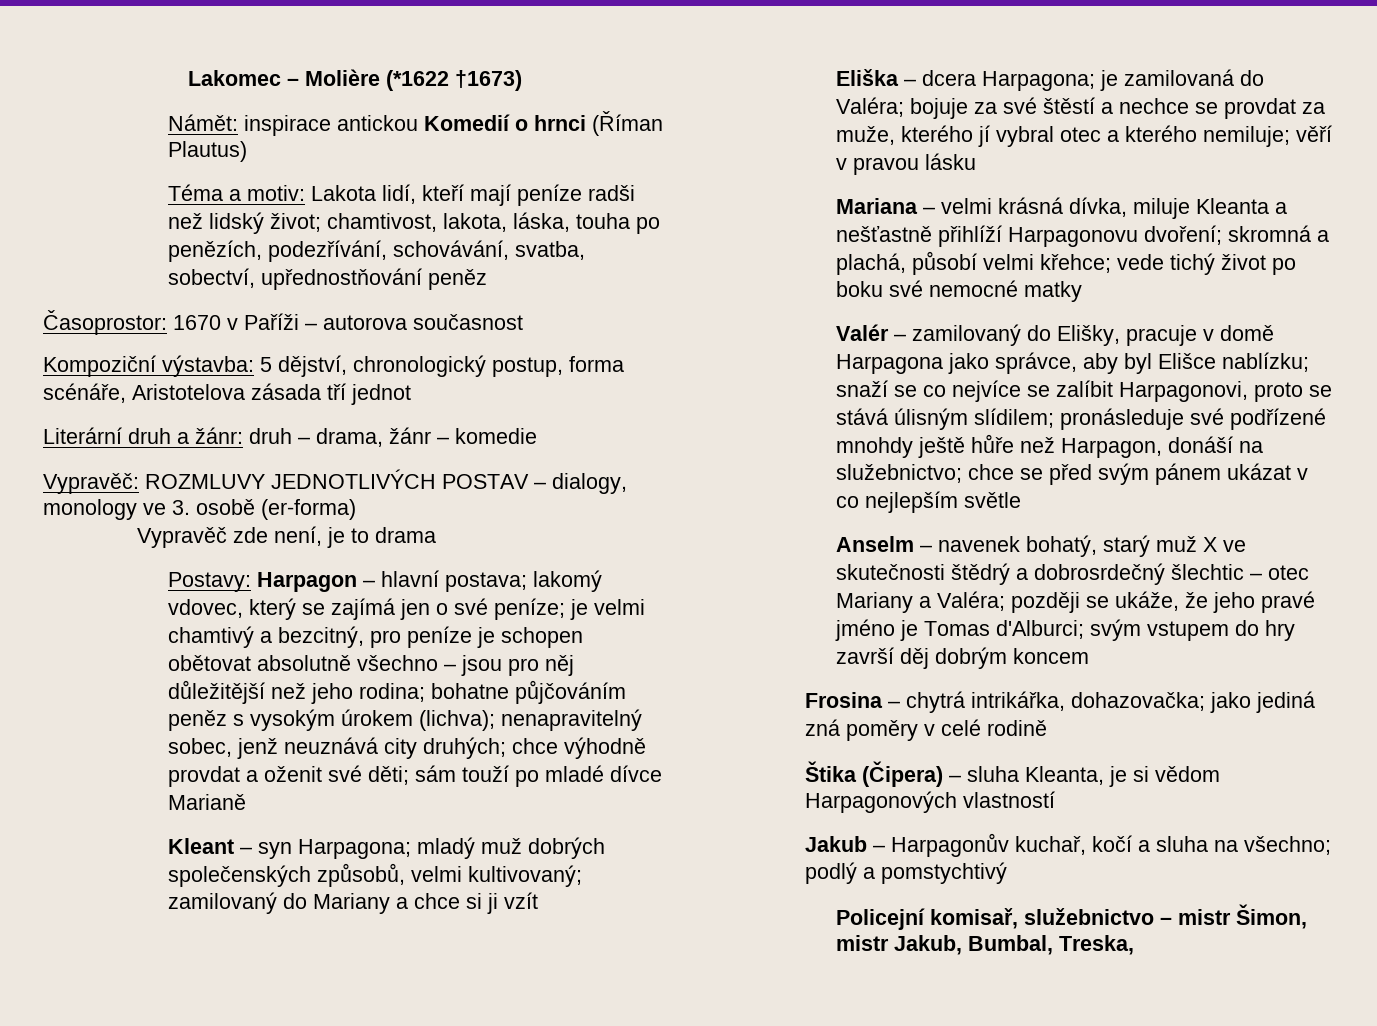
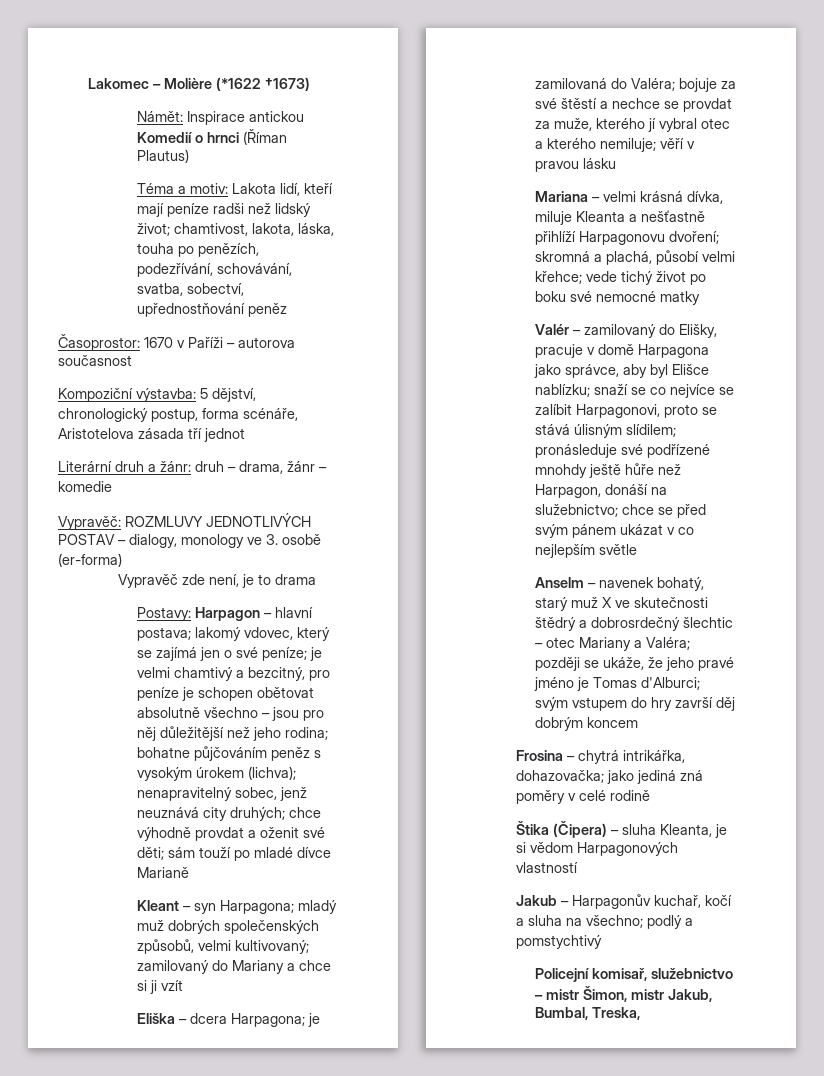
- Námět: inspirace antickou Komedií o hrnci (Říman Plautus)
+ Námět: Inspirace antickou Komedií o hrnci (Říman Plautus)

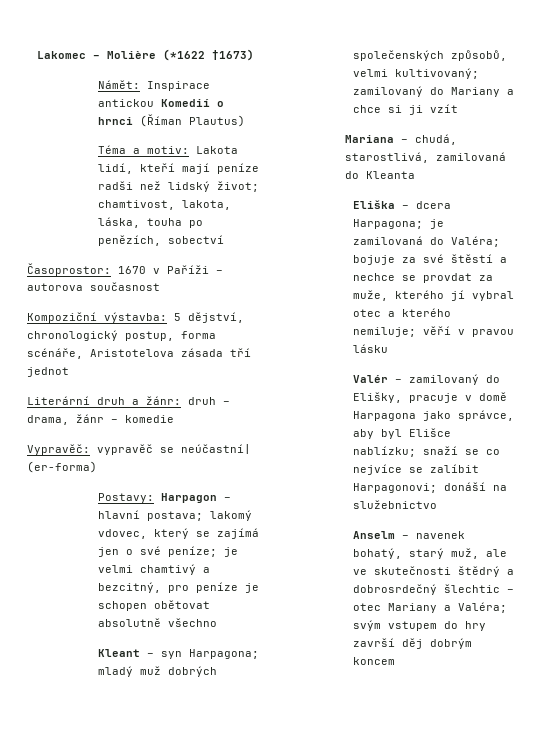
- Téma a motiv: Lakota lidí, kteří mají peníze radši než lidský život; chamtivost, lakota, láska, touha po penězích, podezřívání, schovávání, svatba, sobectví, upřednostňování peněz
+ Téma a motiv: Lakota lidí, kteří mají peníze radši než lidský život; chamtivost, lakota, láska, touha po penězích, sobectví
- Vypravěč: ROZMLUVY JEDNOTLIVÝCH POSTAV – dialogy, monology ve 3. osobě (er-forma)
- Vypravěč zde není, je to drama
+ Vypravěč: vypravěč se neúčastní| (er-forma)
- Postavy: Harpagon – hlavní postava; lakomý vdovec, který se zajímá jen o své peníze; je velmi chamtivý a bezcitný, pro peníze je schopen obětovat absolutně všechno – jsou pro něj důležitější než jeho rodina; bohatne půjčováním peněz s vysokým úrokem (lichva); nenapravitelný sobec, jenž neuznává city druhých; chce výhodně provdat a oženit své děti; sám touží po mladé dívce Marianě
+ Postavy: Harpagon – hlavní postava; lakomý vdovec, který se zajímá jen o své peníze; je velmi chamtivý a bezcitný, pro peníze je schopen obětovat absolutně všechno
+ Mariana – chudá, starostlivá, zamilovaná do Kleanta
- Mariana – velmi krásná dívka, miluje Kleanta a nešťastně přihlíží Harpagonovu dvoření; skromná a plachá, působí velmi křehce; vede tichý život po boku své nemocné matky
- Valér – zamilovaný do Elišky, pracuje v domě Harpagona jako správce, aby byl Elišce nablízku; snaží se co nejvíce se zalíbit Harpagonovi, proto se stává úlisným slídilem; pronásleduje své podřízené mnohdy ještě hůře než Harpagon, donáší na služebnictvo; chce se před svým pánem ukázat v co nejlepším světle
+ Valér – zamilovaný do Elišky, pracuje v domě Harpagona jako správce, aby byl Elišce nablízku; snaží se co nejvíce se zalíbit Harpagonovi; donáší na služebnictvo
- Anselm – navenek bohatý, starý muž X ve skutečnosti štědrý a dobrosrdečný šlechtic – otec Mariany a Valéra; později se ukáže, že jeho pravé jméno je Tomas d'Alburci; svým vstupem do hry završí děj dobrým koncem
+ Anselm – navenek bohatý, starý muž, ale ve skutečnosti štědrý a dobrosrdečný šlechtic – otec Mariany a Valéra; svým vstupem do hry završí děj dobrým koncem
- Frosina – chytrá intrikářka, dohazovačka; jako jediná zná poměry v celé rodině
- Štika (Čipera) – sluha Kleanta, je si vědom Harpagonových vlastností
- Jakub – Harpagonův kuchař, kočí a sluha na všechno; podlý a pomstychtivý
- Policejní komisař, služebnictvo – mistr Šimon, mistr Jakub, Bumbal, Treska,

